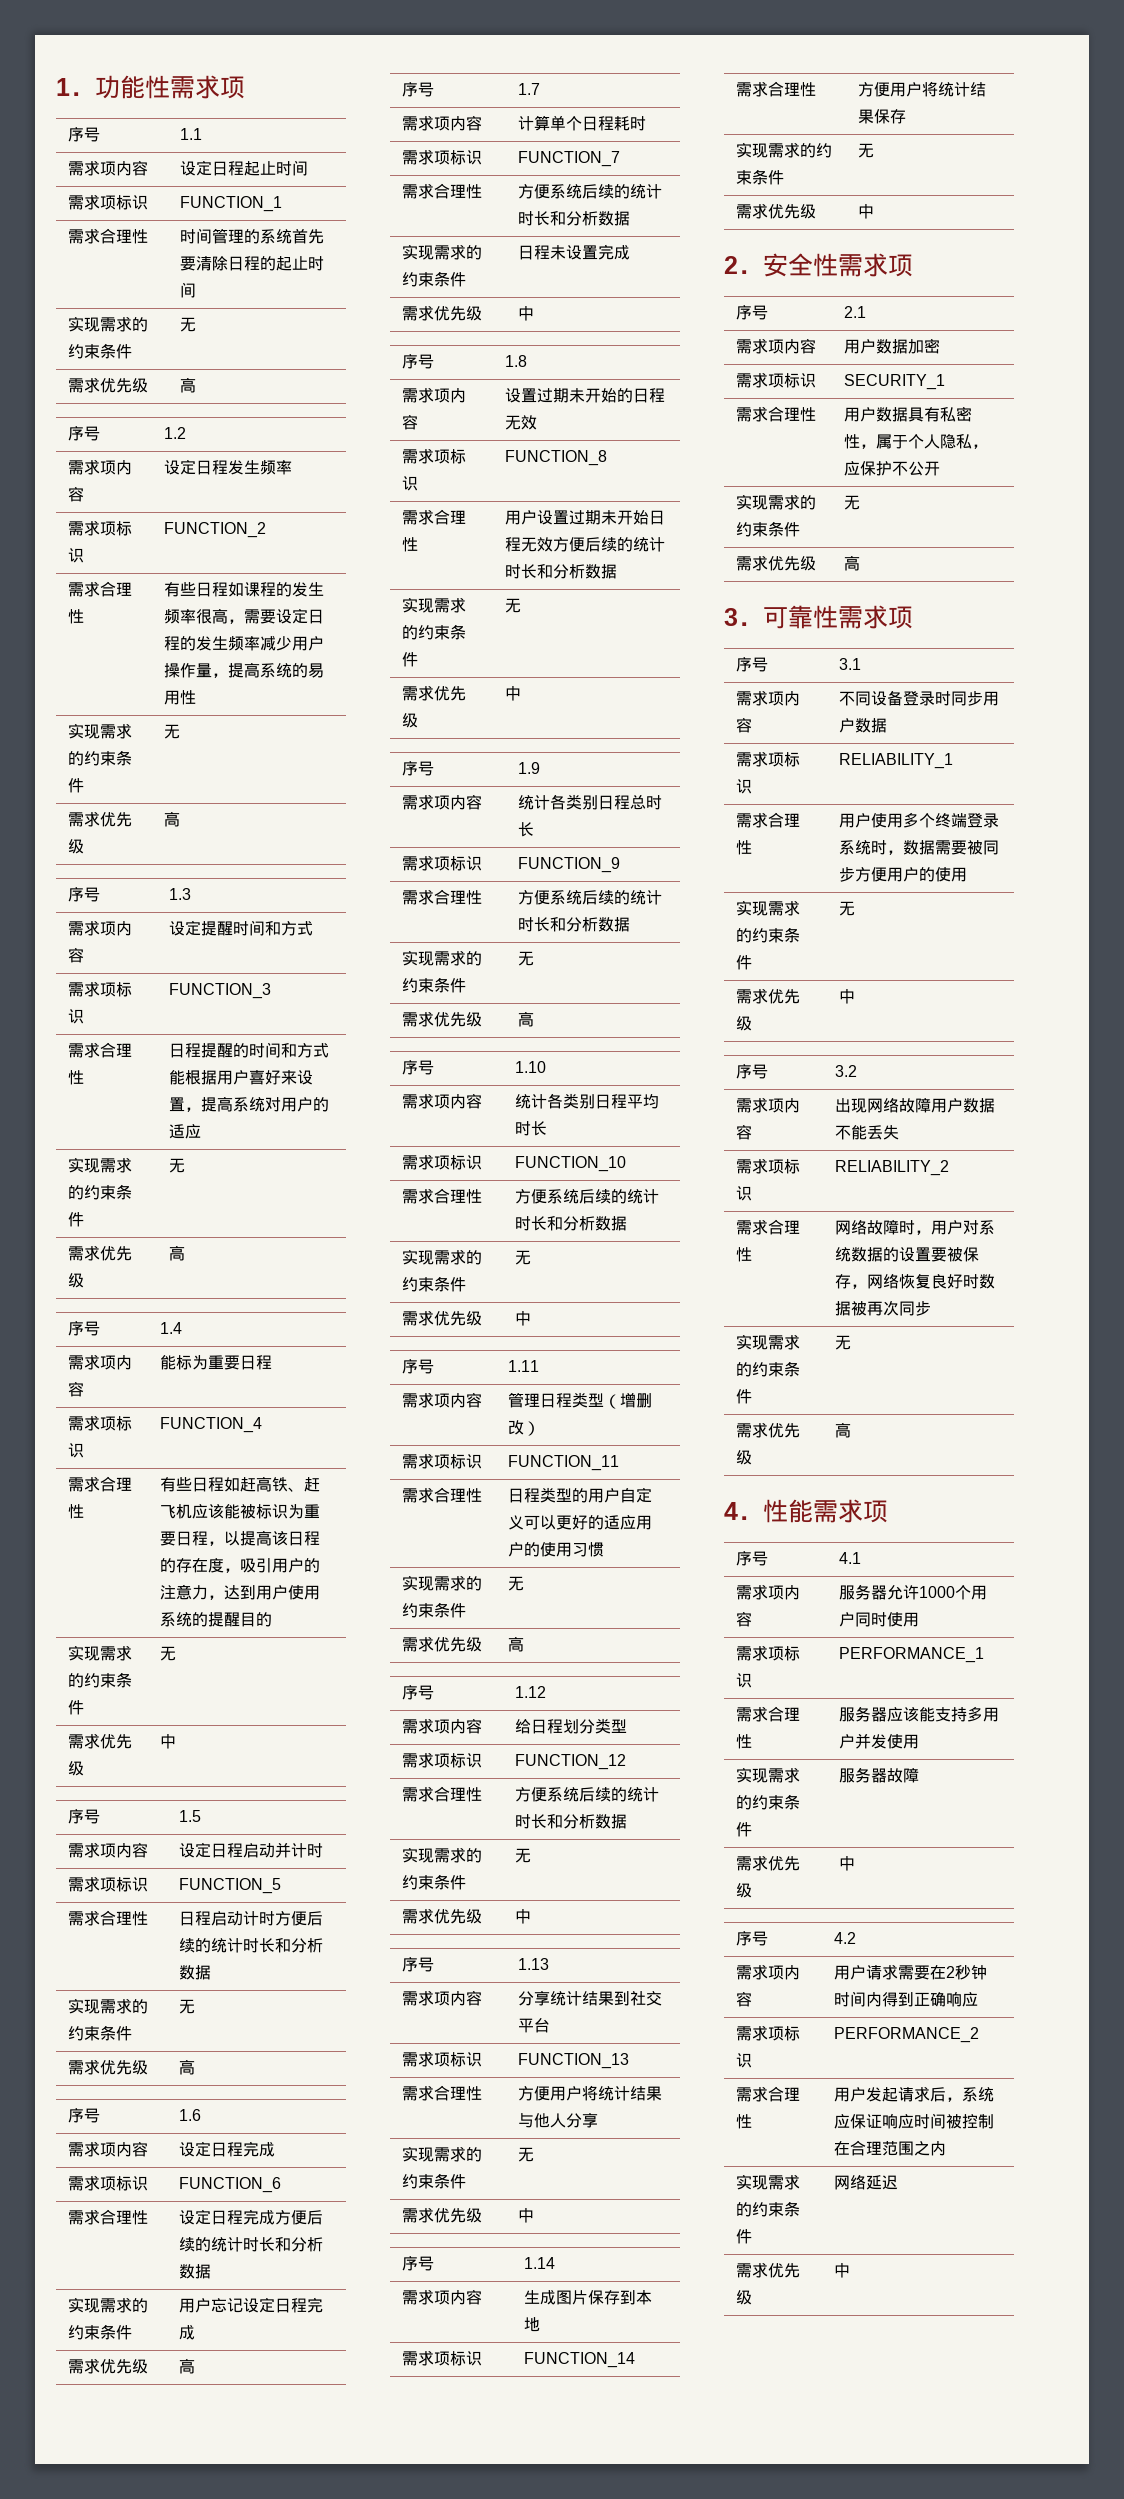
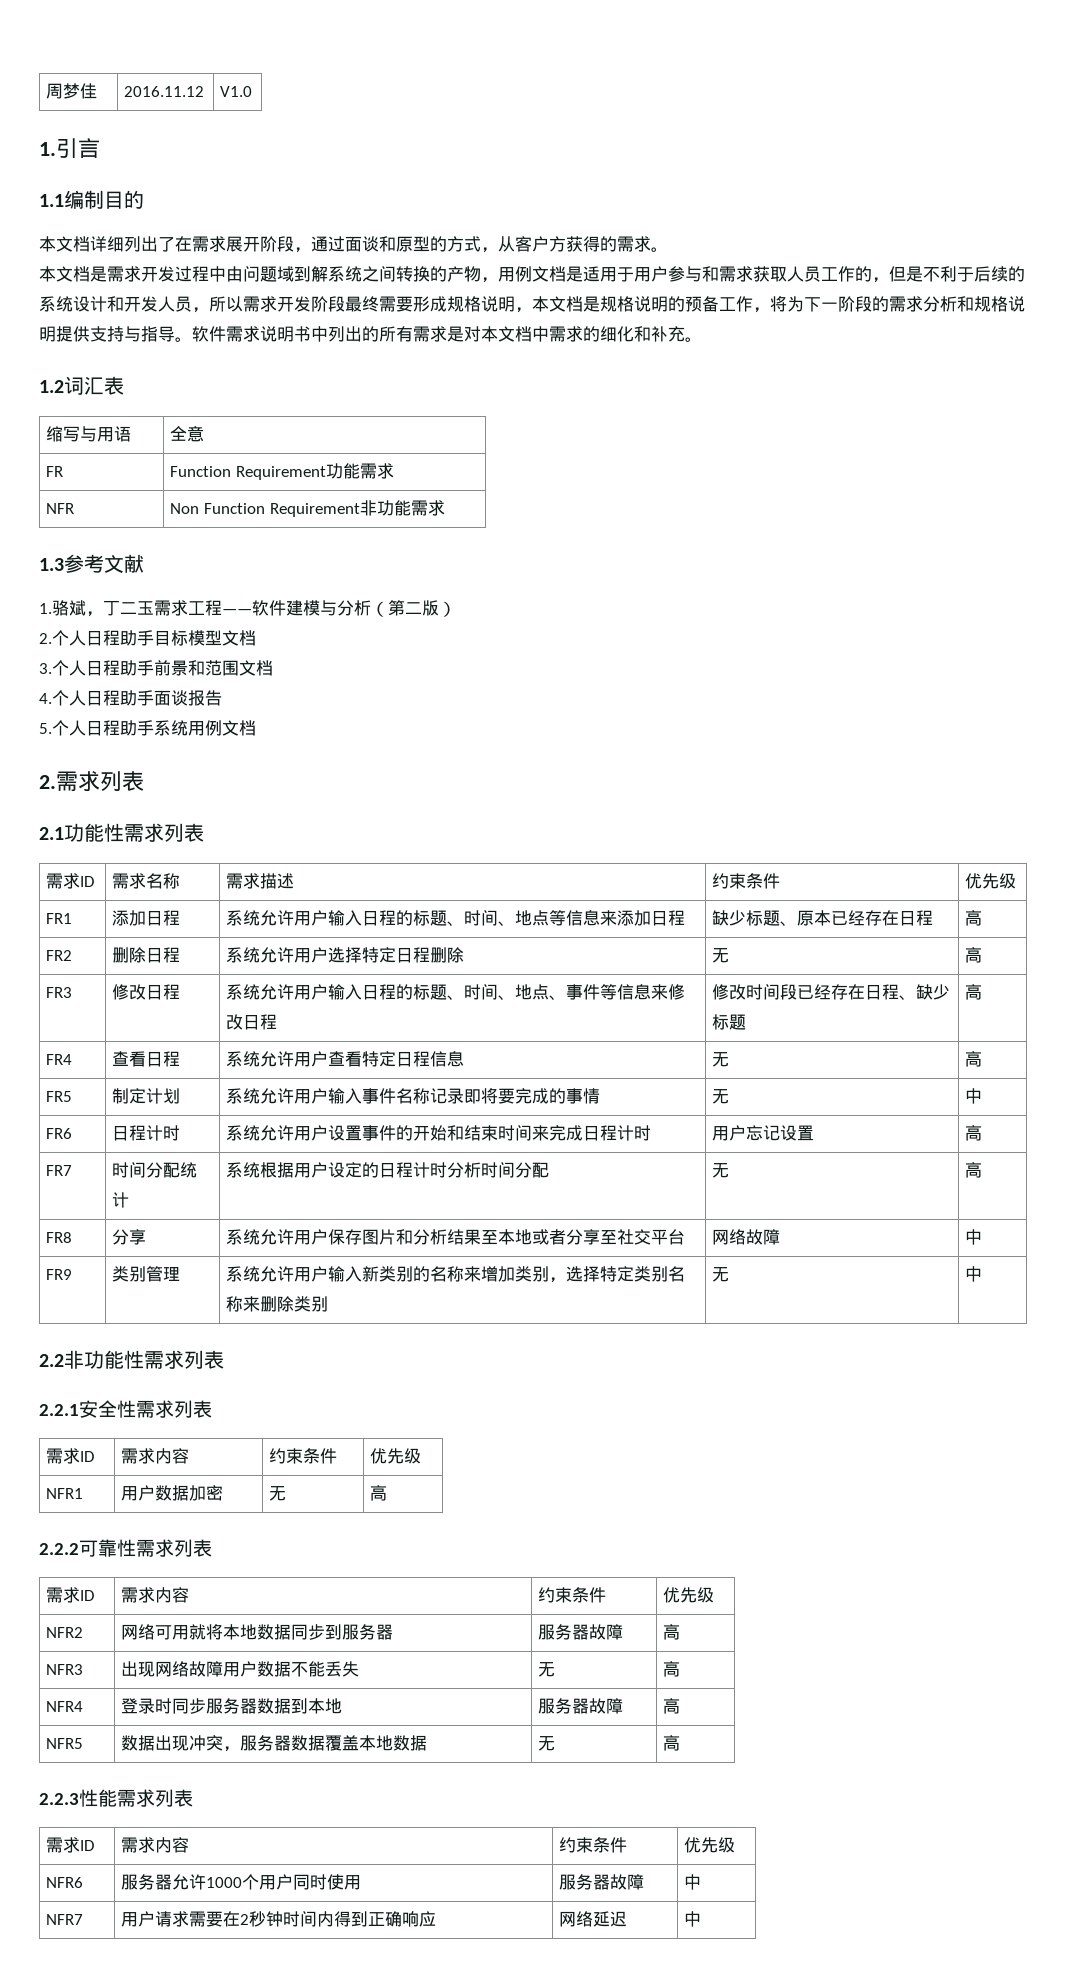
- 1．功能性需求项
- 序号 | 1.1
- 需求项内容 | 设定日程起止时间
- 需求项标识 | FUNCTION_1
- 需求合理性 | 时间管理的系统首先要清除日程的起止时间
- 实现需求的约束条件 | 无
- 需求优先级 | 高
- 序号 | 1.2
- 需求项内容 | 设定日程发生频率
- 需求项标识 | FUNCTION_2
- 需求合理性 | 有些日程如课程的发生频率很高，需要设定日程的发生频率减少用户操作量，提高系统的易用性
- 实现需求的约束条件 | 无
- 需求优先级 | 高
- 序号 | 1.3
- 需求项内容 | 设定提醒时间和方式
- 需求项标识 | FUNCTION_3
- 需求合理性 | 日程提醒的时间和方式能根据用户喜好来设置，提高系统对用户的适应
- 实现需求的约束条件 | 无
- 需求优先级 | 高
- 序号 | 1.4
- 需求项内容 | 能标为重要日程
- 需求项标识 | FUNCTION_4
- 需求合理性 | 有些日程如赶高铁、赶飞机应该能被标识为重要日程，以提高该日程的存在度，吸引用户的注意力，达到用户使用系统的提醒目的
- 实现需求的约束条件 | 无
- 需求优先级 | 中
- 序号 | 1.5
- 需求项内容 | 设定日程启动并计时
- 需求项标识 | FUNCTION_5
- 需求合理性 | 日程启动计时方便后续的统计时长和分析数据
- 实现需求的约束条件 | 无
- 需求优先级 | 高
- 序号 | 1.6
- 需求项内容 | 设定日程完成
- 需求项标识 | FUNCTION_6
- 需求合理性 | 设定日程完成方便后续的统计时长和分析数据
- 实现需求的约束条件 | 用户忘记设定日程完成
- 需求优先级 | 高
- 序号 | 1.7
- 需求项内容 | 计算单个日程耗时
- 需求项标识 | FUNCTION_7
- 需求合理性 | 方便系统后续的统计时长和分析数据
- 实现需求的约束条件 | 日程未设置完成
- 需求优先级 | 中
- 序号 | 1.8
- 需求项内容 | 设置过期未开始的日程无效
- 需求项标识 | FUNCTION_8
- 需求合理性 | 用户设置过期未开始日程无效方便后续的统计时长和分析数据
- 实现需求的约束条件 | 无
- 需求优先级 | 中
- 序号 | 1.9
- 需求项内容 | 统计各类别日程总时长
- 需求项标识 | FUNCTION_9
- 需求合理性 | 方便系统后续的统计时长和分析数据
- 实现需求的约束条件 | 无
- 需求优先级 | 高
- 序号 | 1.10
- 需求项内容 | 统计各类别日程平均时长
- 需求项标识 | FUNCTION_10
- 需求合理性 | 方便系统后续的统计时长和分析数据
- 实现需求的约束条件 | 无
- 需求优先级 | 中
- 序号 | 1.11
- 需求项内容 | 管理日程类型（增删改）
- 需求项标识 | FUNCTION_11
- 需求合理性 | 日程类型的用户自定义可以更好的适应用户的使用习惯
- 实现需求的约束条件 | 无
- 需求优先级 | 高
- 序号 | 1.12
- 需求项内容 | 给日程划分类型
- 需求项标识 | FUNCTION_12
- 需求合理性 | 方便系统后续的统计时长和分析数据
- 实现需求的约束条件 | 无
- 需求优先级 | 中
- 序号 | 1.13
- 需求项内容 | 分享统计结果到社交平台
- 需求项标识 | FUNCTION_13
- 需求合理性 | 方便用户将统计结果与他人分享
- 实现需求的约束条件 | 无
- 需求优先级 | 中
- 序号 | 1.14
- 需求项内容 | 生成图片保存到本地
- 需求项标识 | FUNCTION_14
- 需求合理性 | 方便用户将统计结果保存
- 实现需求的约束条件 | 无
- 需求优先级 | 中
- 2．安全性需求项
- 序号 | 2.1
- 需求项内容 | 用户数据加密
- 需求项标识 | SECURITY_1
- 需求合理性 | 用户数据具有私密性，属于个人隐私，应保护不公开
- 实现需求的约束条件 | 无
- 需求优先级 | 高
- 3．可靠性需求项
- 序号 | 3.1
- 需求项内容 | 不同设备登录时同步用户数据
- 需求项标识 | RELIABILITY_1
- 需求合理性 | 用户使用多个终端登录系统时，数据需要被同步方便用户的使用
- 实现需求的约束条件 | 无
- 需求优先级 | 中
- 序号 | 3.2
- 需求项内容 | 出现网络故障用户数据不能丢失
- 需求项标识 | RELIABILITY_2
- 需求合理性 | 网络故障时，用户对系统数据的设置要被保存，网络恢复良好时数据被再次同步
- 实现需求的约束条件 | 无
- 需求优先级 | 高
- 4．性能需求项
- 序号 | 4.1
- 需求项内容 | 服务器允许1000个用户同时使用
- 需求项标识 | PERFORMANCE_1
- 需求合理性 | 服务器应该能支持多用户并发使用
- 实现需求的约束条件 | 服务器故障
- 需求优先级 | 中
- 序号 | 4.2
- 需求项内容 | 用户请求需要在2秒钟时间内得到正确响应
- 需求项标识 | PERFORMANCE_2
- 需求合理性 | 用户发起请求后，系统应保证响应时间被控制在合理范围之内
- 实现需求的约束条件 | 网络延迟
- 需求优先级 | 中
+ 周梦佳 | 2016.11.12 | V1.0
+ 1.引言
+ 1.1编制目的
+ 本文档详细列出了在需求展开阶段，通过面谈和原型的方式，从客户方获得的需求。
+ 本文档是需求开发过程中由问题域到解系统之间转换的产物，用例文档是适用于用户参与和需求获取人员工作的，但是不利于后续的系统设计和开发人员，所以需求开发阶段最终需要形成规格说明，本文档是规格说明的预备工作，将为下一阶段的需求分析和规格说明提供支持与指导。软件需求说明书中列出的所有需求是对本文档中需求的细化和补充。
+ 1.2词汇表
+ 缩写与用语 | 全意
+ FR | Function Requirement功能需求
+ NFR | Non Function Requirement非功能需求
+ 1.3参考文献
+ 1.骆斌，丁二玉需求工程——软件建模与分析（第二版）
+ 2.个人日程助手目标模型文档
+ 3.个人日程助手前景和范围文档
+ 4.个人日程助手面谈报告
+ 5.个人日程助手系统用例文档
+ 2.需求列表
+ 2.1功能性需求列表
+ 需求ID | 需求名称 | 需求描述 | 约束条件 | 优先级
+ FR1 | 添加日程 | 系统允许用户输入日程的标题、时间、地点等信息来添加日程 | 缺少标题、原本已经存在日程 | 高
+ FR2 | 删除日程 | 系统允许用户选择特定日程删除 | 无 | 高
+ FR3 | 修改日程 | 系统允许用户输入日程的标题、时间、地点、事件等信息来修改日程 | 修改时间段已经存在日程、缺少标题 | 高
+ FR4 | 查看日程 | 系统允许用户查看特定日程信息 | 无 | 高
+ FR5 | 制定计划 | 系统允许用户输入事件名称记录即将要完成的事情 | 无 | 中
+ FR6 | 日程计时 | 系统允许用户设置事件的开始和结束时间来完成日程计时 | 用户忘记设置 | 高
+ FR7 | 时间分配统计 | 系统根据用户设定的日程计时分析时间分配 | 无 | 高
+ FR8 | 分享 | 系统允许用户保存图片和分析结果至本地或者分享至社交平台 | 网络故障 | 中
+ FR9 | 类别管理 | 系统允许用户输入新类别的名称来增加类别，选择特定类别名称来删除类别 | 无 | 中
+ 2.2非功能性需求列表
+ 2.2.1安全性需求列表
+ 需求ID | 需求内容 | 约束条件 | 优先级
+ NFR1 | 用户数据加密 | 无 | 高
+ 2.2.2可靠性需求列表
+ 需求ID | 需求内容 | 约束条件 | 优先级
+ NFR2 | 网络可用就将本地数据同步到服务器 | 服务器故障 | 高
+ NFR3 | 出现网络故障用户数据不能丢失 | 无 | 高
+ NFR4 | 登录时同步服务器数据到本地 | 服务器故障 | 高
+ NFR5 | 数据出现冲突，服务器数据覆盖本地数据 | 无 | 高
+ 2.2.3性能需求列表
+ 需求ID | 需求内容 | 约束条件 | 优先级
+ NFR6 | 服务器允许1000个用户同时使用 | 服务器故障 | 中
+ NFR7 | 用户请求需要在2秒钟时间内得到正确响应 | 网络延迟 | 中

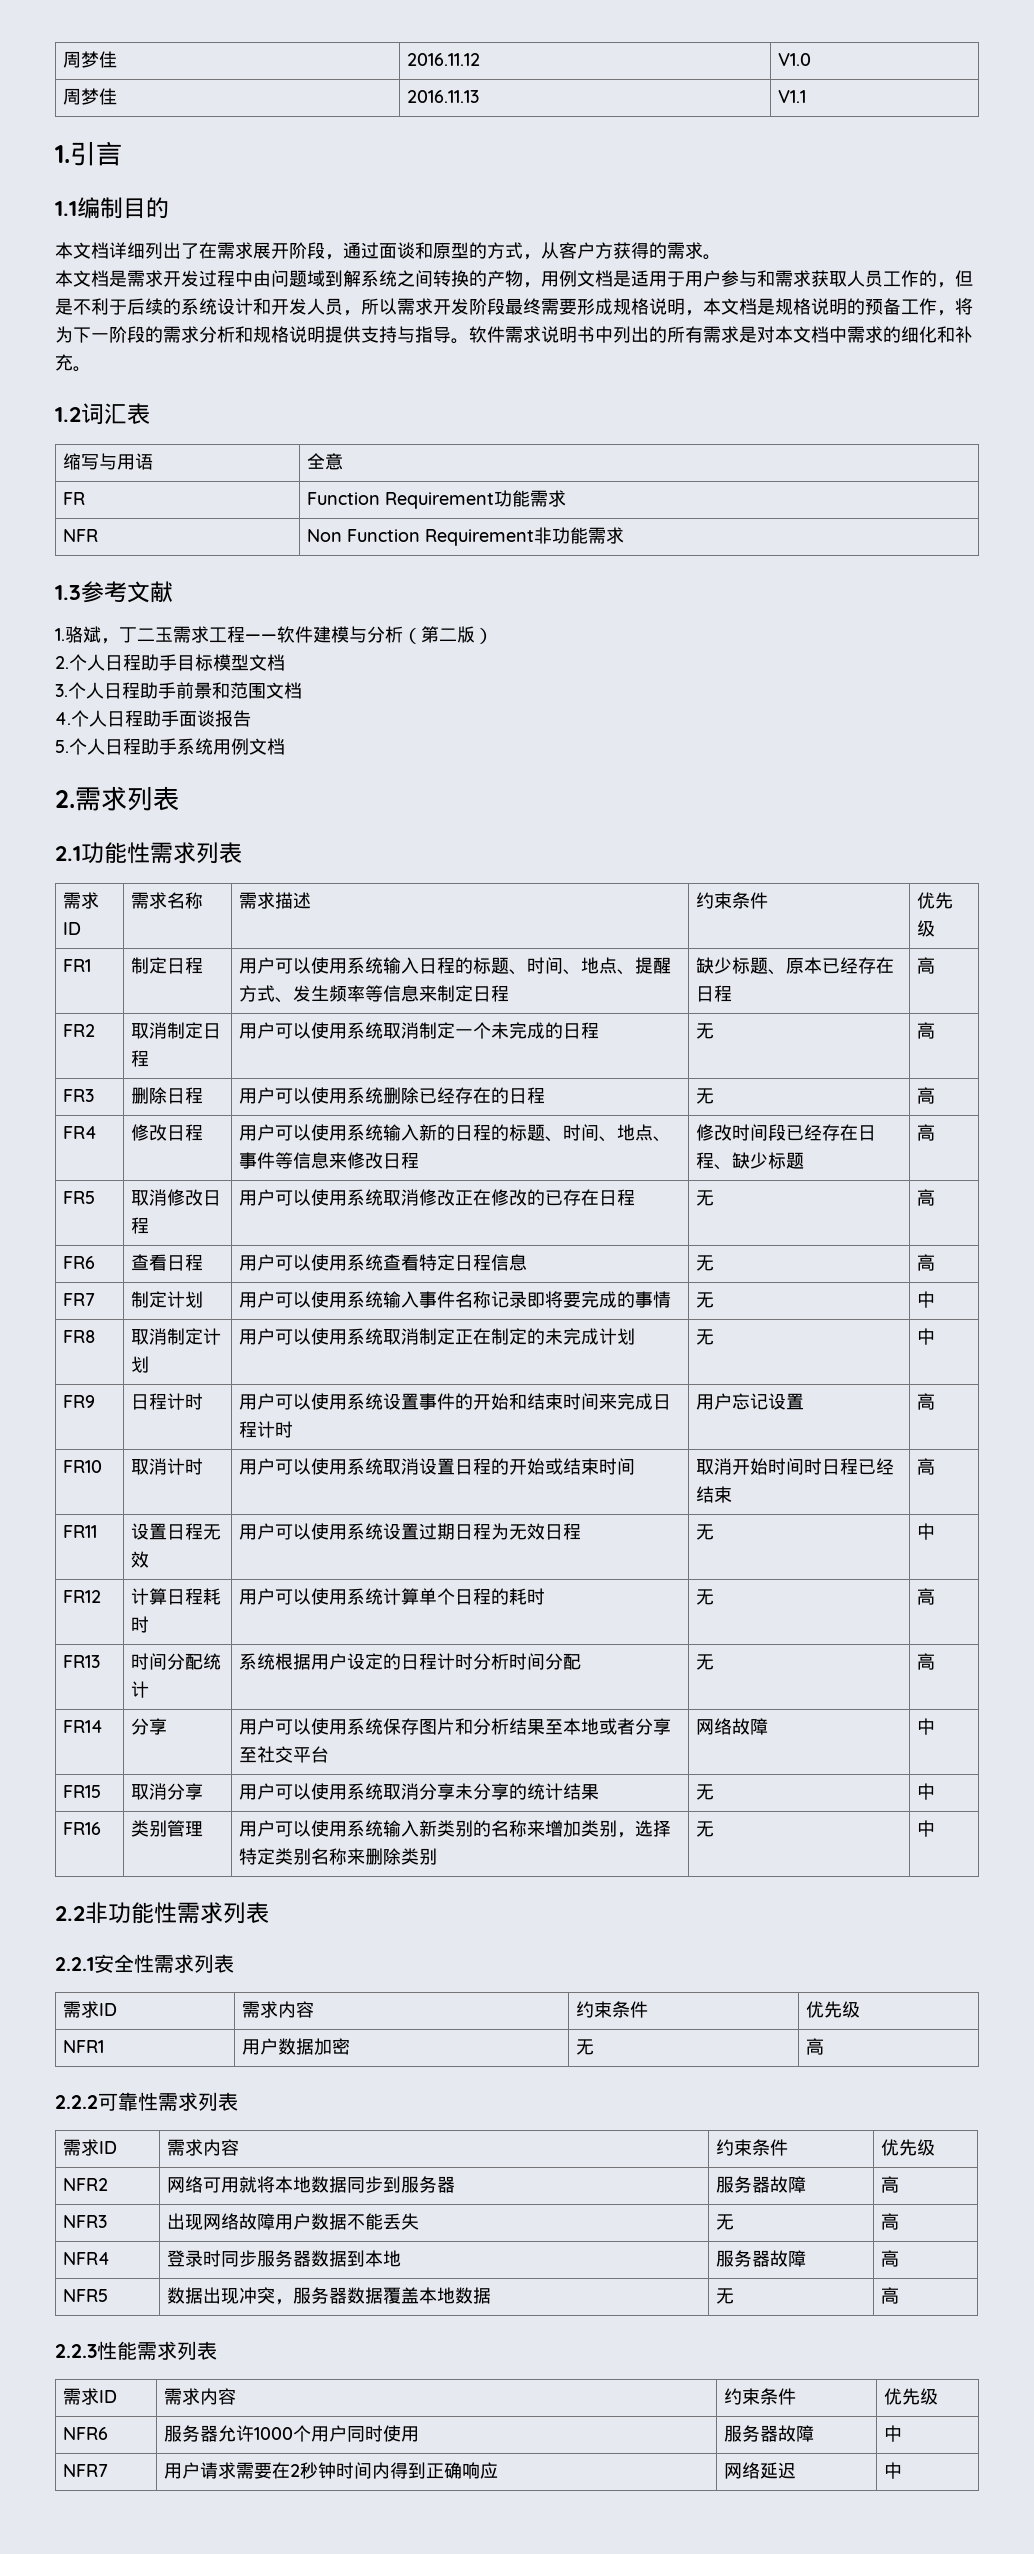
+ 周梦佳 | 2016.11.13 | V1.1
- FR1 | 添加日程 | 系统允许用户输入日程的标题、时间、地点等信息来添加日程 | 缺少标题、原本已经存在日程 | 高
+ FR1 | 制定日程 | 用户可以使用系统输入日程的标题、时间、地点、提醒方式、发生频率等信息来制定日程 | 缺少标题、原本已经存在日程 | 高
- FR2 | 删除日程 | 系统允许用户选择特定日程删除 | 无 | 高
+ FR2 | 取消制定日程 | 用户可以使用系统取消制定一个未完成的日程 | 无 | 高
- FR3 | 修改日程 | 系统允许用户输入日程的标题、时间、地点、事件等信息来修改日程 | 修改时间段已经存在日程、缺少标题 | 高
+ FR3 | 删除日程 | 用户可以使用系统删除已经存在的日程 | 无 | 高
+ FR4 | 修改日程 | 用户可以使用系统输入新的日程的标题、时间、地点、事件等信息来修改日程 | 修改时间段已经存在日程、缺少标题 | 高
- FR4 | 查看日程 | 系统允许用户查看特定日程信息 | 无 | 高
+ FR5 | 取消修改日程 | 用户可以使用系统取消修改正在修改的已存在日程 | 无 | 高
+ FR6 | 查看日程 | 用户可以使用系统查看特定日程信息 | 无 | 高
- FR5 | 制定计划 | 系统允许用户输入事件名称记录即将要完成的事情 | 无 | 中
+ FR7 | 制定计划 | 用户可以使用系统输入事件名称记录即将要完成的事情 | 无 | 中
- FR6 | 日程计时 | 系统允许用户设置事件的开始和结束时间来完成日程计时 | 用户忘记设置 | 高
+ FR8 | 取消制定计划 | 用户可以使用系统取消制定正在制定的未完成计划 | 无 | 中
+ FR9 | 日程计时 | 用户可以使用系统设置事件的开始和结束时间来完成日程计时 | 用户忘记设置 | 高
- FR7 | 时间分配统计 | 系统根据用户设定的日程计时分析时间分配 | 无 | 高
+ FR10 | 取消计时 | 用户可以使用系统取消设置日程的开始或结束时间 | 取消开始时间时日程已经结束 | 高
+ FR11 | 设置日程无效 | 用户可以使用系统设置过期日程为无效日程 | 无 | 中
+ FR12 | 计算日程耗时 | 用户可以使用系统计算单个日程的耗时 | 无 | 高
+ FR13 | 时间分配统计 | 系统根据用户设定的日程计时分析时间分配 | 无 | 高
- FR8 | 分享 | 系统允许用户保存图片和分析结果至本地或者分享至社交平台 | 网络故障 | 中
+ FR14 | 分享 | 用户可以使用系统保存图片和分析结果至本地或者分享至社交平台 | 网络故障 | 中
- FR9 | 类别管理 | 系统允许用户输入新类别的名称来增加类别，选择特定类别名称来删除类别 | 无 | 中
+ FR15 | 取消分享 | 用户可以使用系统取消分享未分享的统计结果 | 无 | 中
+ FR16 | 类别管理 | 用户可以使用系统输入新类别的名称来增加类别，选择特定类别名称来删除类别 | 无 | 中

